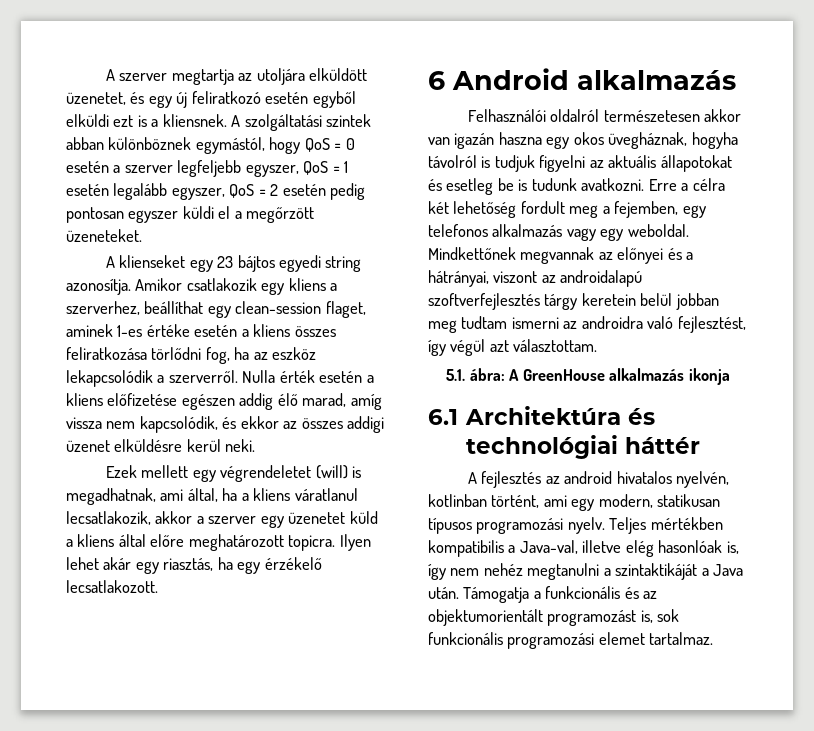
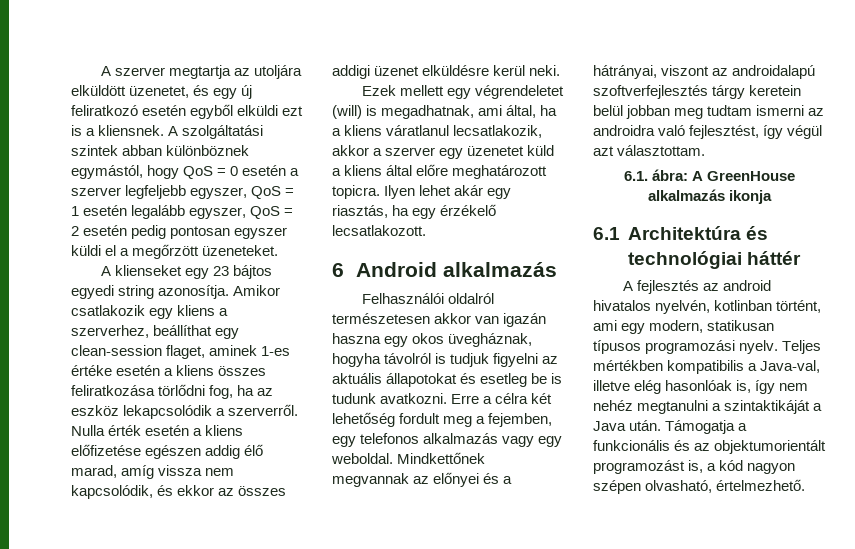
- 5.1. ábra: A GreenHouse alkalmazás ikonja
+ 6.1. ábra: A GreenHouse alkalmazás ikonja
- Támogatja a funkcionális és az objektumorientált programozást is, sok funkcionális programozási elemet tartalmaz.
+ Támogatja a funkcionális és az objektumorientált programozást is, a kód nagyon szépen olvasható, értelmezhető.

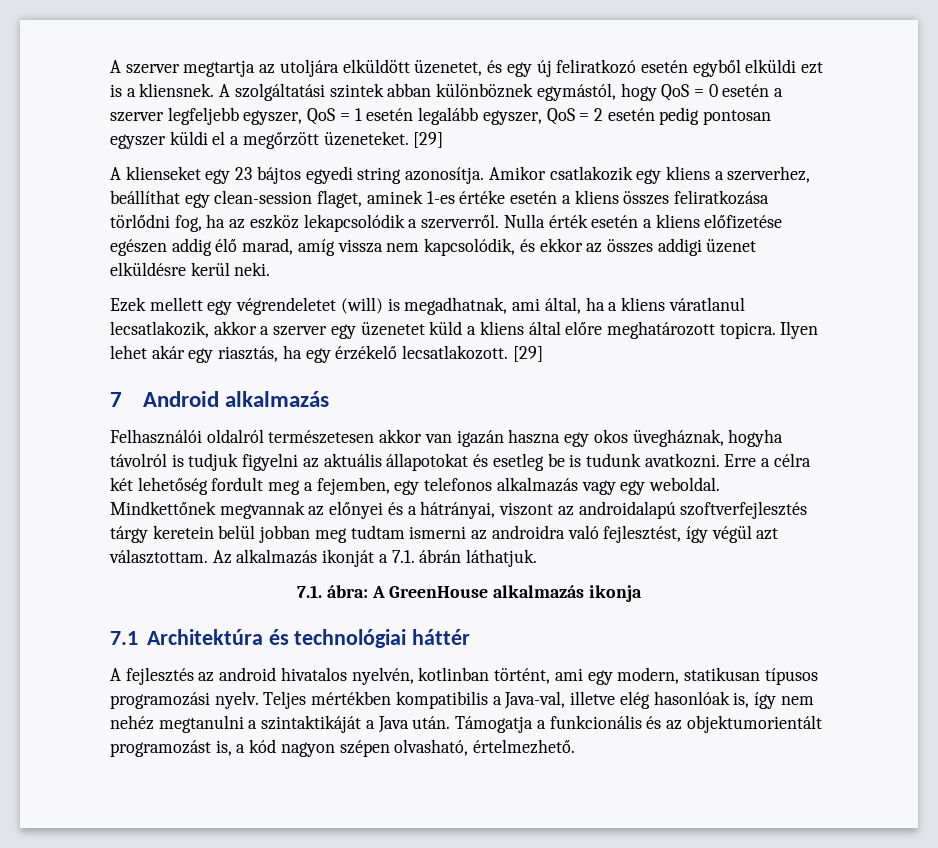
- A szolgáltatási szintek abban különböznek egymástól, hogy QoS = 0 esetén a szerver legfeljebb egyszer, QoS = 1 esetén legalább egyszer, QoS = 2 esetén pedig pontosan egyszer küldi el a megőrzött üzeneteket.
+ A szolgáltatási szintek abban különböznek egymástól, hogy QoS = 0 esetén a szerver legfeljebb egyszer, QoS = 1 esetén legalább egyszer, QoS = 2 esetén pedig pontosan egyszer küldi el a megőrzött üzeneteket. [29]
- Ilyen lehet akár egy riasztás, ha egy érzékelő lecsatlakozott.
- 6 Android alkalmazás
+ Ilyen lehet akár egy riasztás, ha egy érzékelő lecsatlakozott. [29]
+ 7 Android alkalmazás
- Mindkettőnek megvannak az előnyei és a hátrányai, viszont az androidalapú szoftverfejlesztés tárgy keretein belül jobban meg tudtam ismerni az androidra való fejlesztést, így végül azt választottam.
- 6.1. ábra: A GreenHouse alkalmazás ikonja
+ Mindkettőnek megvannak az előnyei és a hátrányai, viszont az androidalapú szoftverfejlesztés tárgy keretein belül jobban meg tudtam ismerni az androidra való fejlesztést, így végül azt választottam. Az alkalmazás ikonját a 7.1. ábrán láthatjuk.
+ 7.1. ábra: A GreenHouse alkalmazás ikonja
- 6.1 Architektúra és technológiai háttér
+ 7.1 Architektúra és technológiai háttér

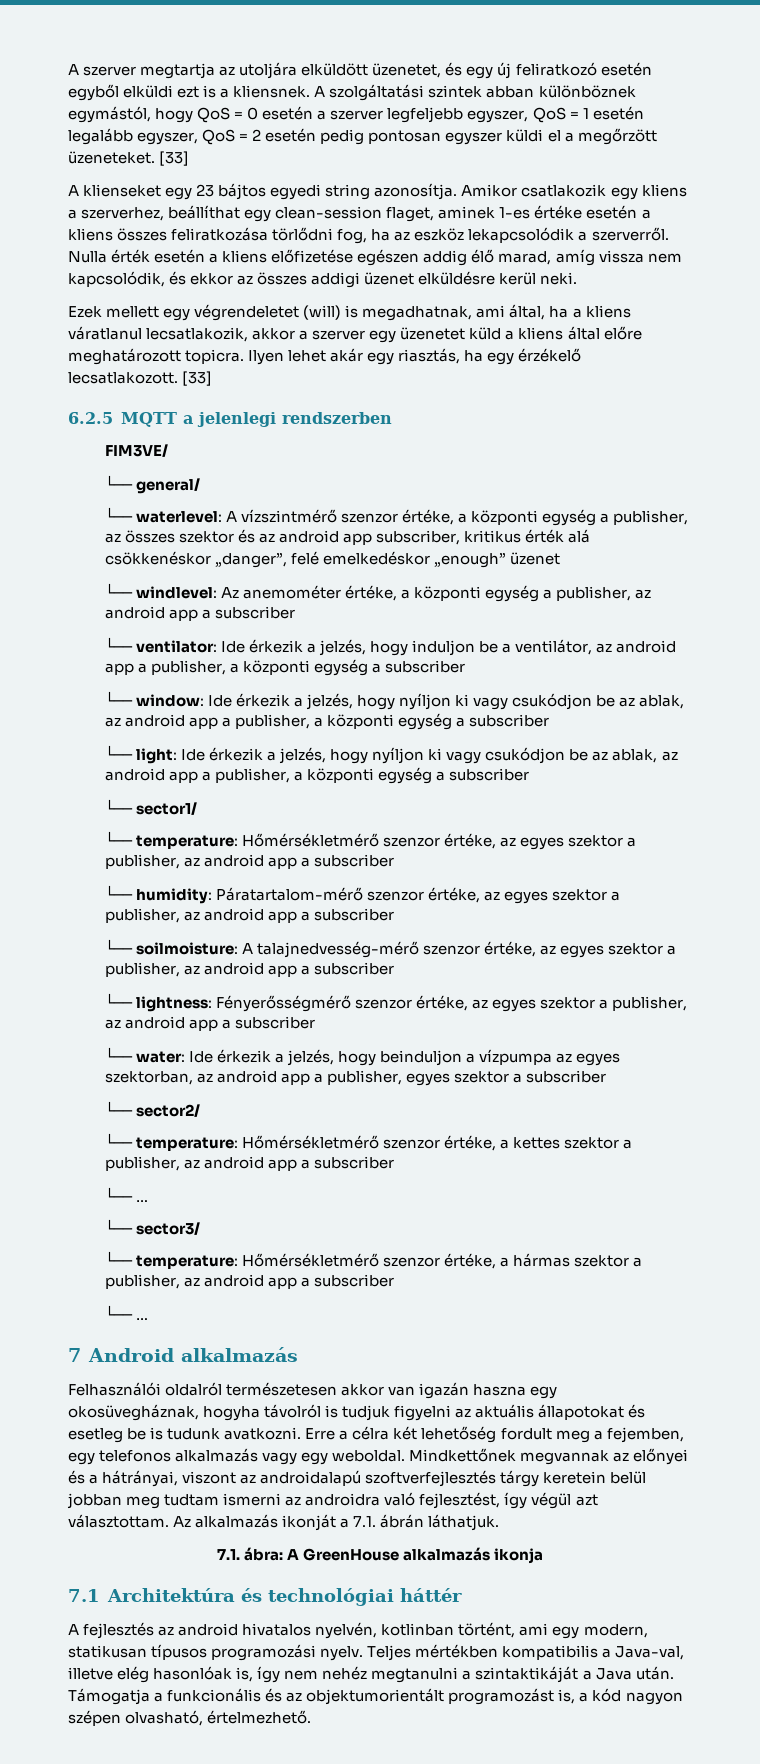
- A szolgáltatási szintek abban különböznek egymástól, hogy QoS = 0 esetén a szerver legfeljebb egyszer, QoS = 1 esetén legalább egyszer, QoS = 2 esetén pedig pontosan egyszer küldi el a megőrzött üzeneteket. [29]
+ A szolgáltatási szintek abban különböznek egymástól, hogy QoS = 0 esetén a szerver legfeljebb egyszer, QoS = 1 esetén legalább egyszer, QoS = 2 esetén pedig pontosan egyszer küldi el a megőrzött üzeneteket. [33]
- Ilyen lehet akár egy riasztás, ha egy érzékelő lecsatlakozott. [29]
+ Ilyen lehet akár egy riasztás, ha egy érzékelő lecsatlakozott. [33]
+ 6.2.5 MQTT a jelenlegi rendszerben
+ FIM3VE/
+ └── general/
+ └── waterlevel: A vízszintmérő szenzor értéke, a központi egység a publisher, az összes szektor és az android app subscriber, kritikus érték alá csökkenéskor „danger”, felé emelkedéskor „enough” üzenet
+ └── windlevel: Az anemométer értéke, a központi egység a publisher, az android app a subscriber
+ └── ventilator: Ide érkezik a jelzés, hogy induljon be a ventilátor, az android app a publisher, a központi egység a subscriber
+ └── window: Ide érkezik a jelzés, hogy nyíljon ki vagy csukódjon be az ablak, az android app a publisher, a központi egység a subscriber
+ └── light: Ide érkezik a jelzés, hogy nyíljon ki vagy csukódjon be az ablak, az android app a publisher, a központi egység a subscriber
+ └── sector1/
+ └── temperature: Hőmérsékletmérő szenzor értéke, az egyes szektor a publisher, az android app a subscriber
+ └── humidity: Páratartalom-mérő szenzor értéke, az egyes szektor a publisher, az android app a subscriber
+ └── soilmoisture: A talajnedvesség-mérő szenzor értéke, az egyes szektor a publisher, az android app a subscriber
+ └── lightness: Fényerősségmérő szenzor értéke, az egyes szektor a publisher, az android app a subscriber
+ └── water: Ide érkezik a jelzés, hogy beinduljon a vízpumpa az egyes szektorban, az android app a publisher, egyes szektor a subscriber
+ └── sector2/
+ └── temperature: Hőmérsékletmérő szenzor értéke, a kettes szektor a publisher, az android app a subscriber
+ └── …
+ └── sector3/
+ └── temperature: Hőmérsékletmérő szenzor értéke, a hármas szektor a publisher, az android app a subscriber
+ └── …
- Felhasználói oldalról természetesen akkor van igazán haszna egy okos üvegháznak, hogyha távolról is tudjuk figyelni az aktuális állapotokat és esetleg be is tudunk avatkozni.
+ Felhasználói oldalról természetesen akkor van igazán haszna egy okosüvegháznak, hogyha távolról is tudjuk figyelni az aktuális állapotokat és esetleg be is tudunk avatkozni.

